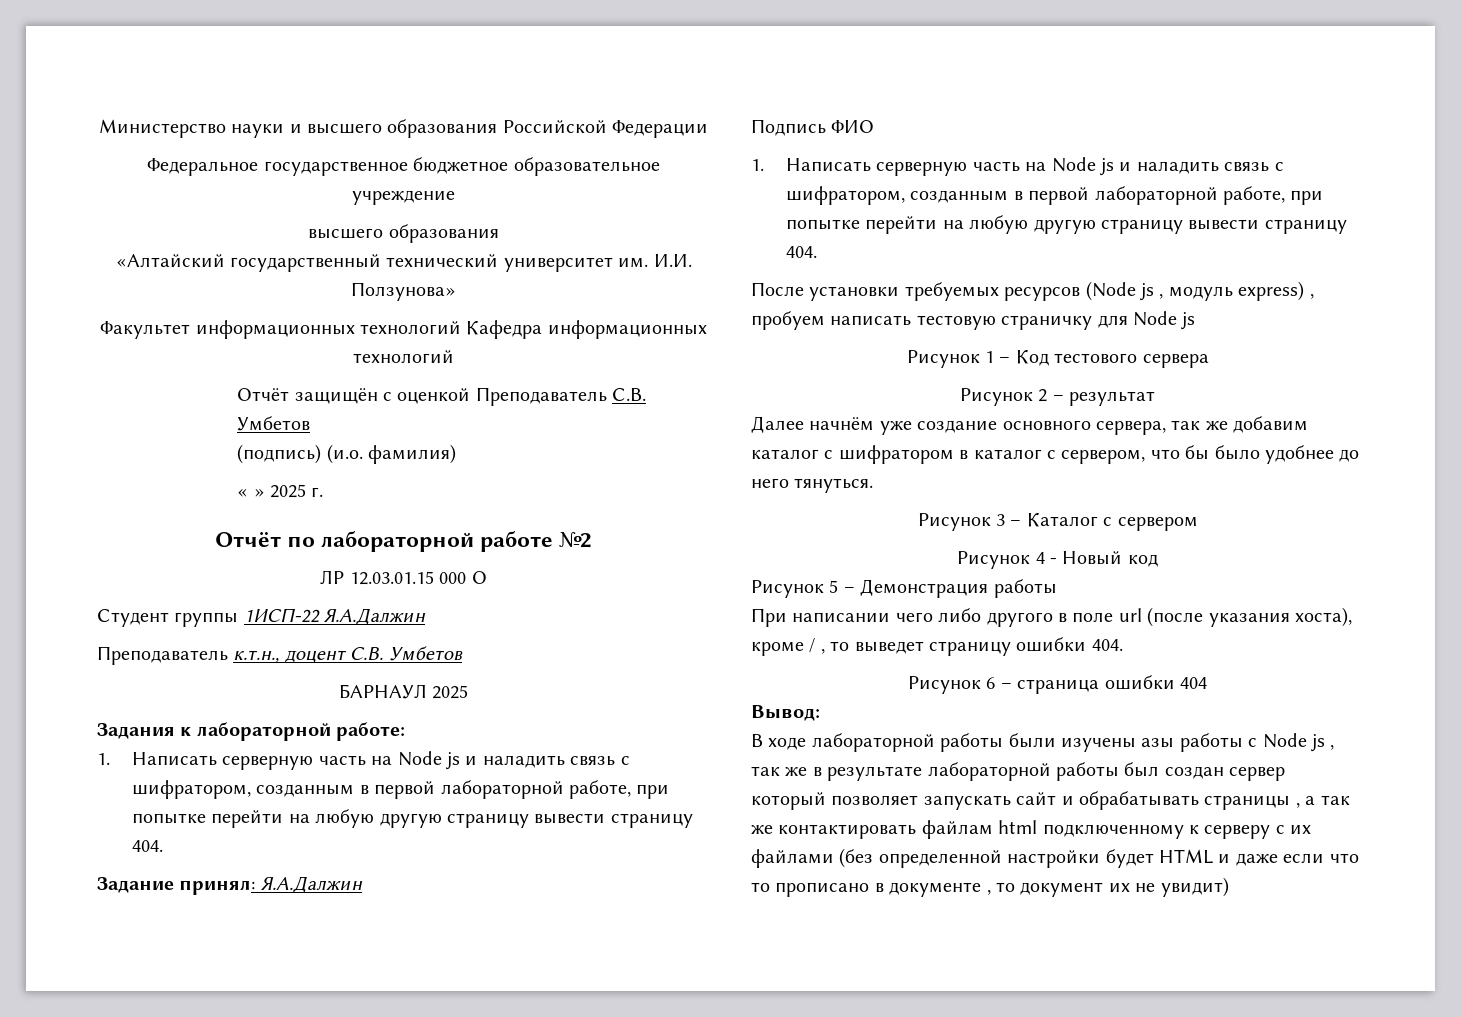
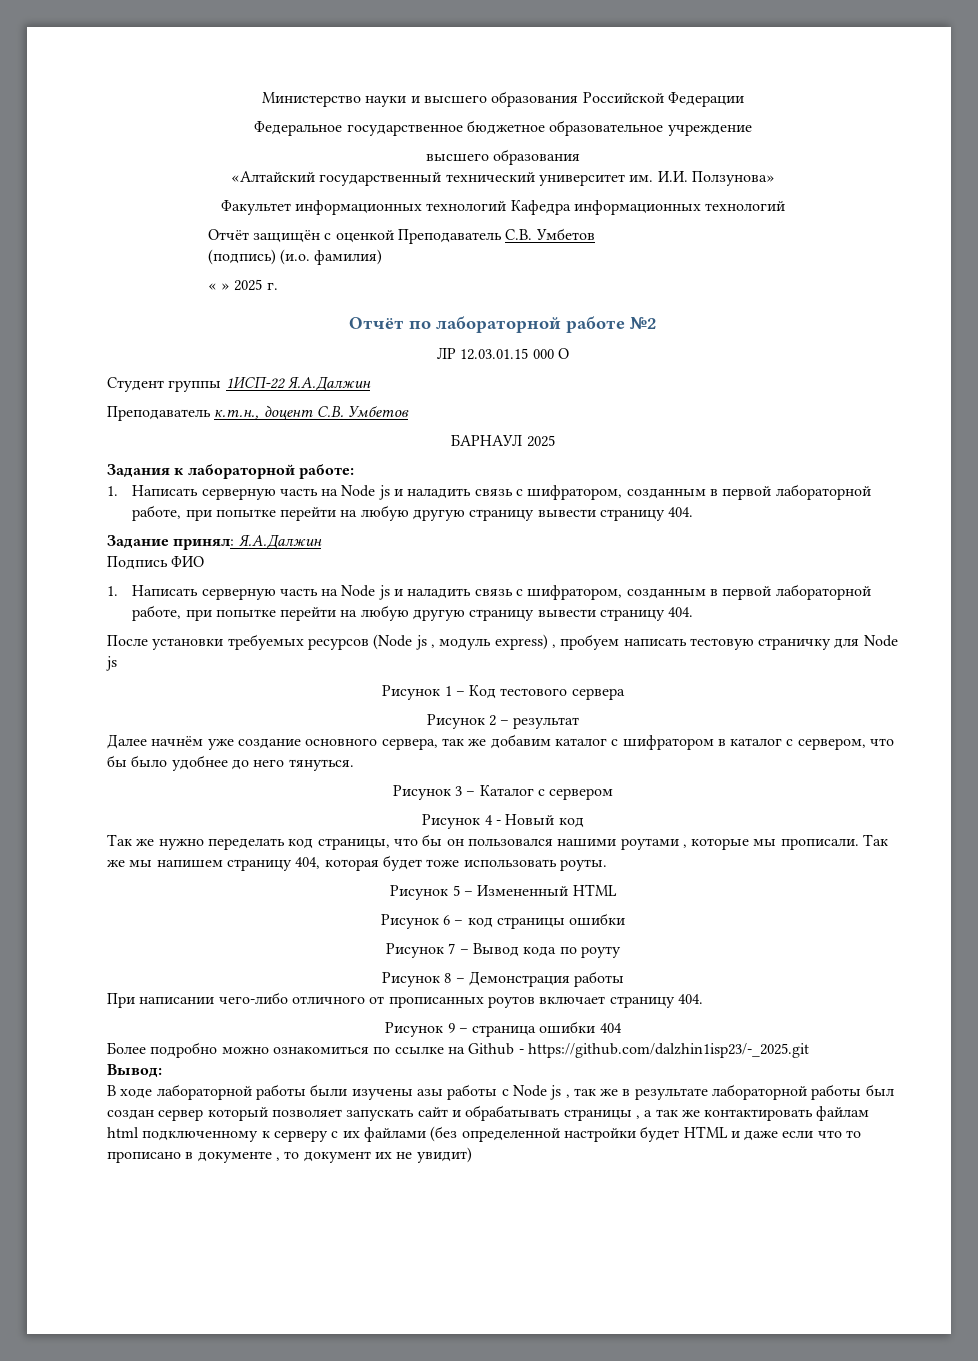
- Рисунок 5 – Демонстрация работы
- При написании чего либо другого в поле url (после указания хоста), кроме / , то выведет страницу ошибки 404.
+ Так же нужно переделать код страницы, что бы он пользовался нашими роутами , которые мы прописали. Так же мы напишем страницу 404, которая будет тоже использовать роуты.
+ Рисунок 5 – Измененный HTML
+ Рисунок 6 – код страницы ошибки
+ Рисунок 7 – Вывод кода по роуту
+ Рисунок 8 – Демонстрация работы
+ При написании чего-либо отличного от прописанных роутов включает страницу 404.
- Рисунок 6 – страница ошибки 404
+ Рисунок 9 – страница ошибки 404
+ Более подробно можно ознакомиться по ссылке на Github - https://github.com/dalzhin1isp23/-_2025.git

